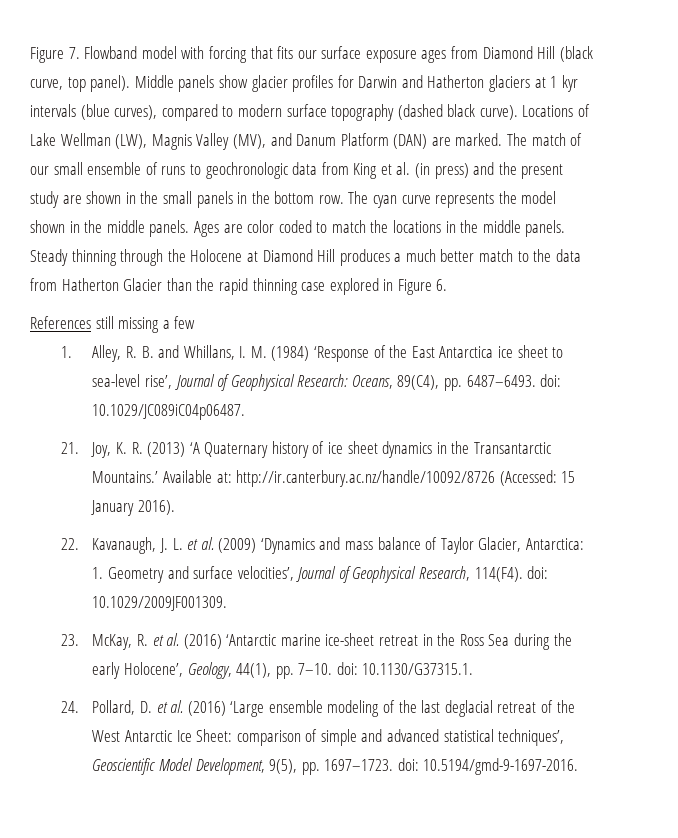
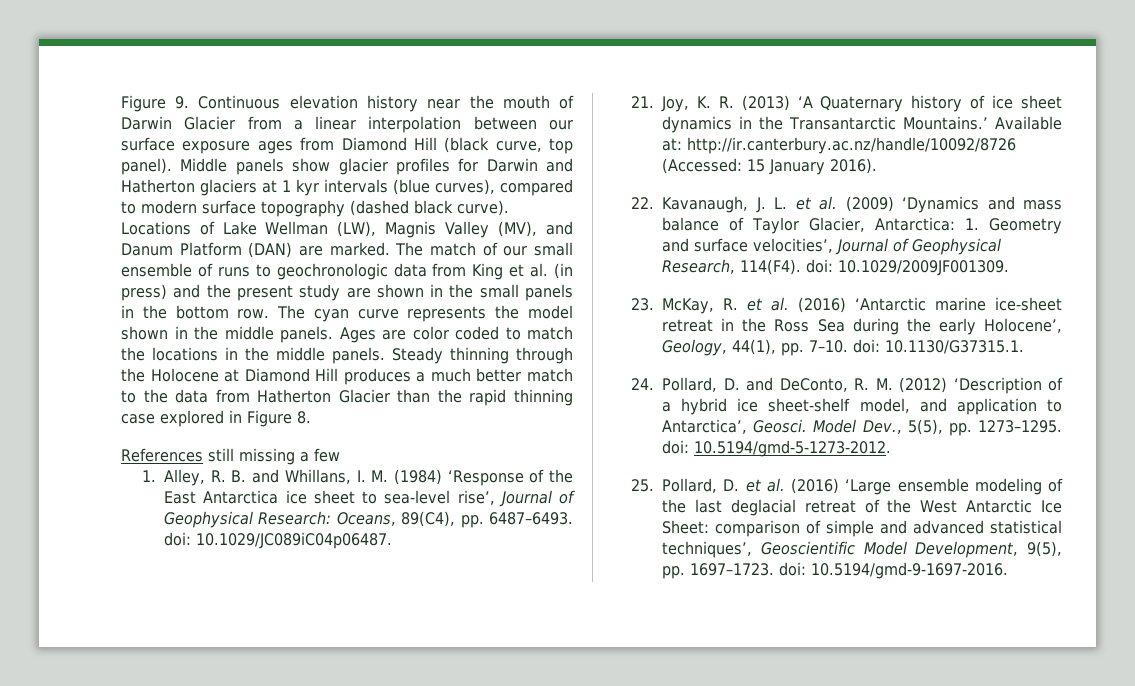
- Figure 7. Flowband model with forcing that fits our surface exposure ages from Diamond Hill (black curve, top panel).
+ Figure 9. Continuous elevation history near the mouth of Darwin Glacier from a linear interpolation between our surface exposure ages from Diamond Hill (black curve, top panel).
- Steady thinning through the Holocene at Diamond Hill produces a much better match to the data from Hatherton Glacier than the rapid thinning case explored in Figure 6.
+ Steady thinning through the Holocene at Diamond Hill produces a much better match to the data from Hatherton Glacier than the rapid thinning case explored in Figure 8.
- 24. Pollard, D. et al. (2016) ‘Large ensemble modeling of the last deglacial retreat of the West Antarctic Ice Sheet: comparison of simple and advanced statistical techniques’, Geoscientific Model Development, 9(5), pp. 1697–1723. doi: 10.5194/gmd-9-1697-2016.
+ 24. Pollard, D. and DeConto, R. M. (2012) ‘Description of a hybrid ice sheet-shelf model, and application to Antarctica’, Geosci. Model Dev., 5(5), pp. 1273–1295. doi: 10.5194/gmd-5-1273-2012.
+ 25. Pollard, D. et al. (2016) ‘Large ensemble modeling of the last deglacial retreat of the West Antarctic Ice Sheet: comparison of simple and advanced statistical techniques’, Geoscientific Model Development, 9(5), pp. 1697–1723. doi: 10.5194/gmd-9-1697-2016.

